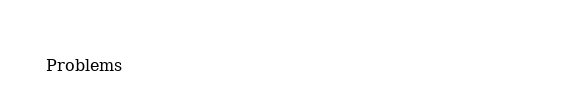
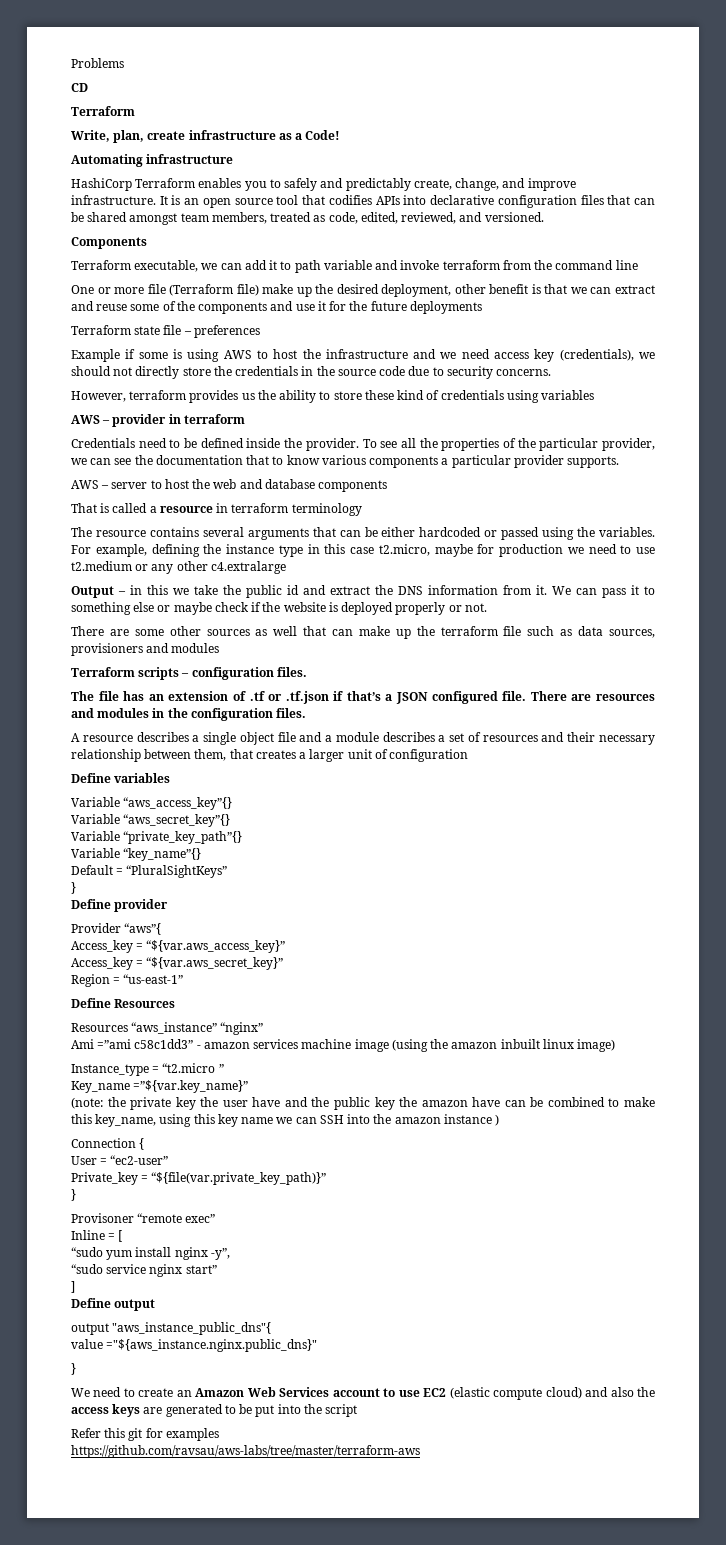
+ CD
+ Terraform
+ Write, plan, create infrastructure as a Code!
+ Automating infrastructure
+ HashiCorp Terraform enables you to safely and predictably create, change, and improve infrastructure. It is an open source tool that codifies APIs into declarative configuration files that can be shared amongst team members, treated as code, edited, reviewed, and versioned.
+ Components
+ Terraform executable, we can add it to path variable and invoke terraform from the command line
+ One or more file (Terraform file) make up the desired deployment, other benefit is that we can extract and reuse some of the components and use it for the future deployments
+ Terraform state file – preferences
+ Example if some is using AWS to host the infrastructure and we need access key (credentials), we should not directly store the credentials in the source code due to security concerns.
+ However, terraform provides us the ability to store these kind of credentials using variables
+ AWS – provider in terraform
+ Credentials need to be defined inside the provider. To see all the properties of the particular provider, we can see the documentation that to know various components a particular provider supports.
+ AWS – server to host the web and database components
+ That is called a resource in terraform terminology
+ The resource contains several arguments that can be either hardcoded or passed using the variables. For example, defining the instance type in this case t2.micro, maybe for production we need to use t2.medium or any other c4.extralarge
+ Output – in this we take the public id and extract the DNS information from it. We can pass it to something else or maybe check if the website is deployed properly or not.
+ There are some other sources as well that can make up the terraform file such as data sources, provisioners and modules
+ Terraform scripts – configuration files.
+ The file has an extension of .tf or .tf.json if that’s a JSON configured file. There are resources and modules in the configuration files.
+ A resource describes a single object file and a module describes a set of resources and their necessary relationship between them, that creates a larger unit of configuration
+ Define variables
+ Variable “aws_access_key”{}
+ Variable “aws_secret_key”{}
+ Variable “private_key_path”{}
+ Variable “key_name”{}
+ Default = “PluralSightKeys”
+ }
+ Define provider
+ Provider “aws”{
+ Access_key = “${var.aws_access_key}”
+ Access_key = “${var.aws_secret_key}”
+ Region = “us-east-1”
+ Define Resources
+ Resources “aws_instance” “nginx”
+ Ami =”ami c58c1dd3” - amazon services machine image (using the amazon inbuilt linux image)
+ Instance_type = “t2.micro ”
+ Key_name =”${var.key_name}”
+ (note: the private key the user have and the public key the amazon have can be combined to make this key_name, using this key name we can SSH into the amazon instance )
+ Connection {
+ User = “ec2-user”
+ Private_key = “${file(var.private_key_path)}”
+ }
+ Provisoner “remote exec”
+ Inline = [
+ “sudo yum install nginx -y”,
+ “sudo service nginx start”
+ ]
+ Define output
+ output "aws_instance_public_dns"{
+ value ="${aws_instance.nginx.public_dns}"
+ }
+ We need to create an Amazon Web Services account to use EC2 (elastic compute cloud) and also the access keys are generated to be put into the script
+ Refer this git for examples
+ https://github.com/ravsau/aws-labs/tree/master/terraform-aws

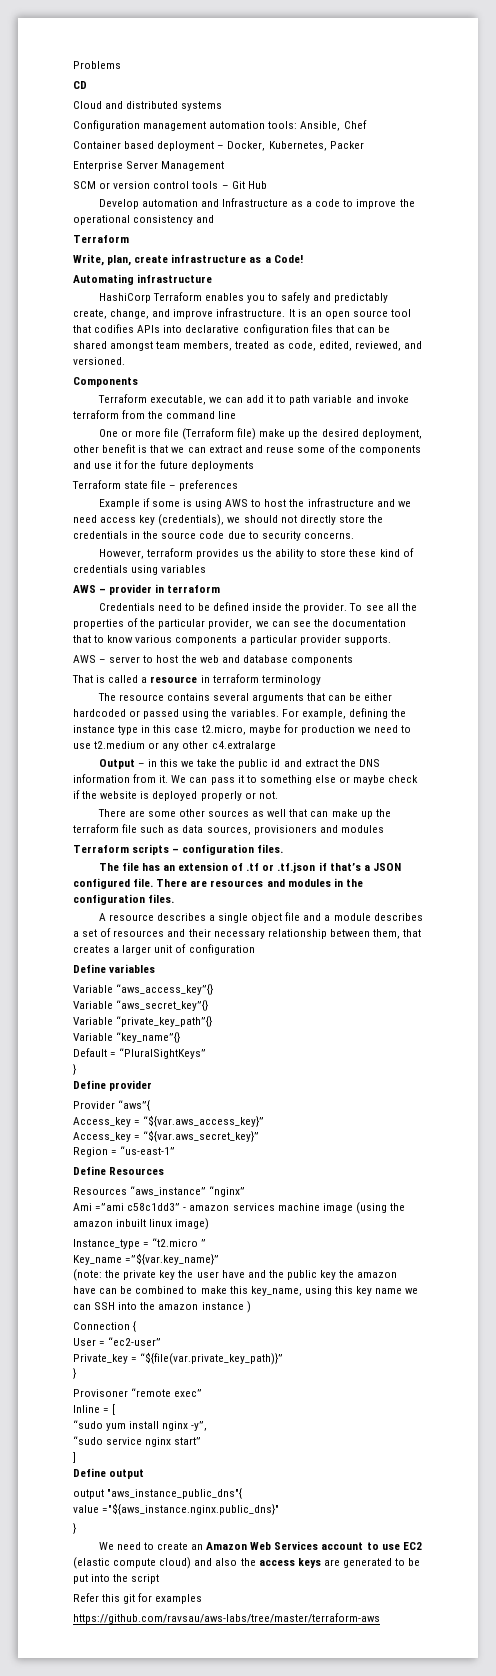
+ Cloud and distributed systems
+ Configuration management automation tools: Ansible, Chef
+ Container based deployment – Docker, Kubernetes, Packer
+ Enterprise Server Management
+ SCM or version control tools – Git Hub
+ Develop automation and Infrastructure as a code to improve the operational consistency and

